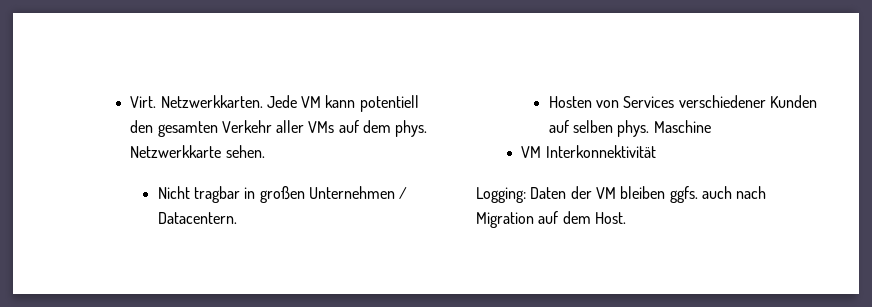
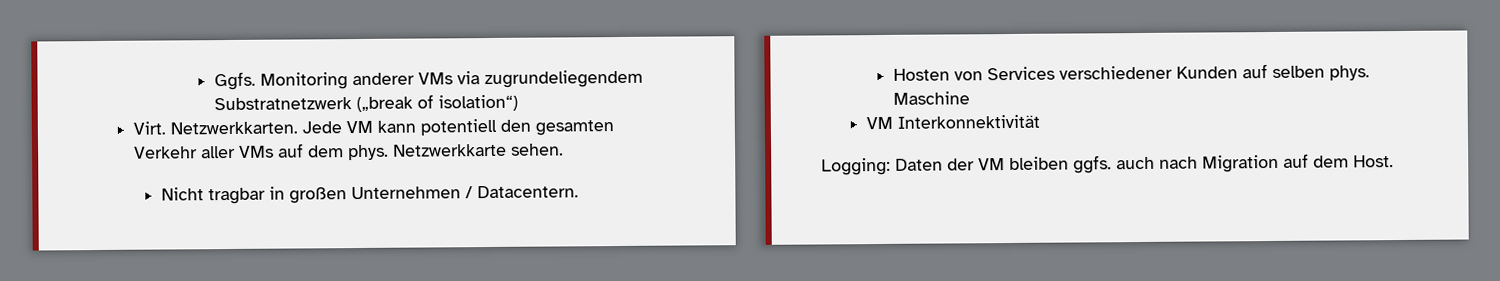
+ Ggfs. Monitoring anderer VMs via zugrundeliegendem Substratnetzwerk („break of isolation“)

